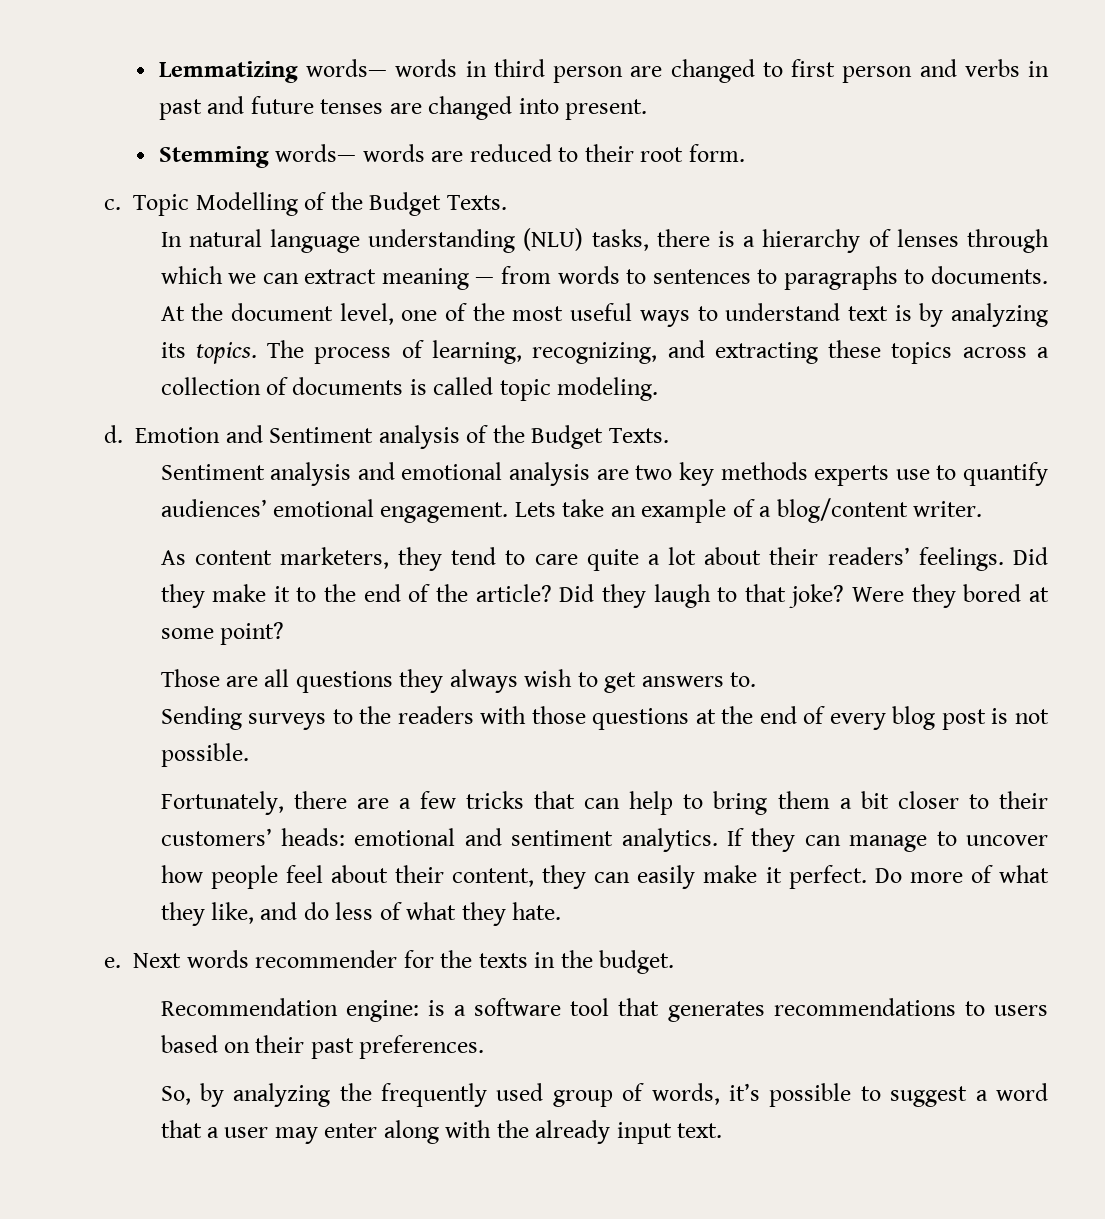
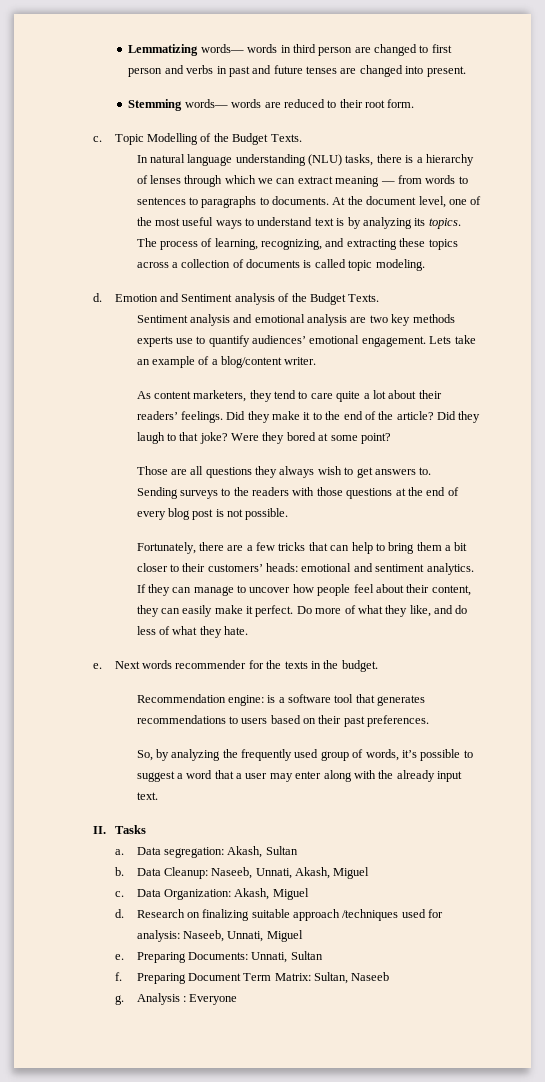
+ II. Tasks
+ a. Data segregation: Akash, Sultan
+ b. Data Cleanup: Naseeb, Unnati, Akash, Miguel
+ c. Data Organization: Akash, Miguel
+ d. Research on finalizing suitable approach /techniques used for analysis: Naseeb, Unnati, Miguel
+ e. Preparing Documents: Unnati, Sultan
+ f. Preparing Document Term Matrix: Sultan, Naseeb
+ g. Analysis : Everyone

